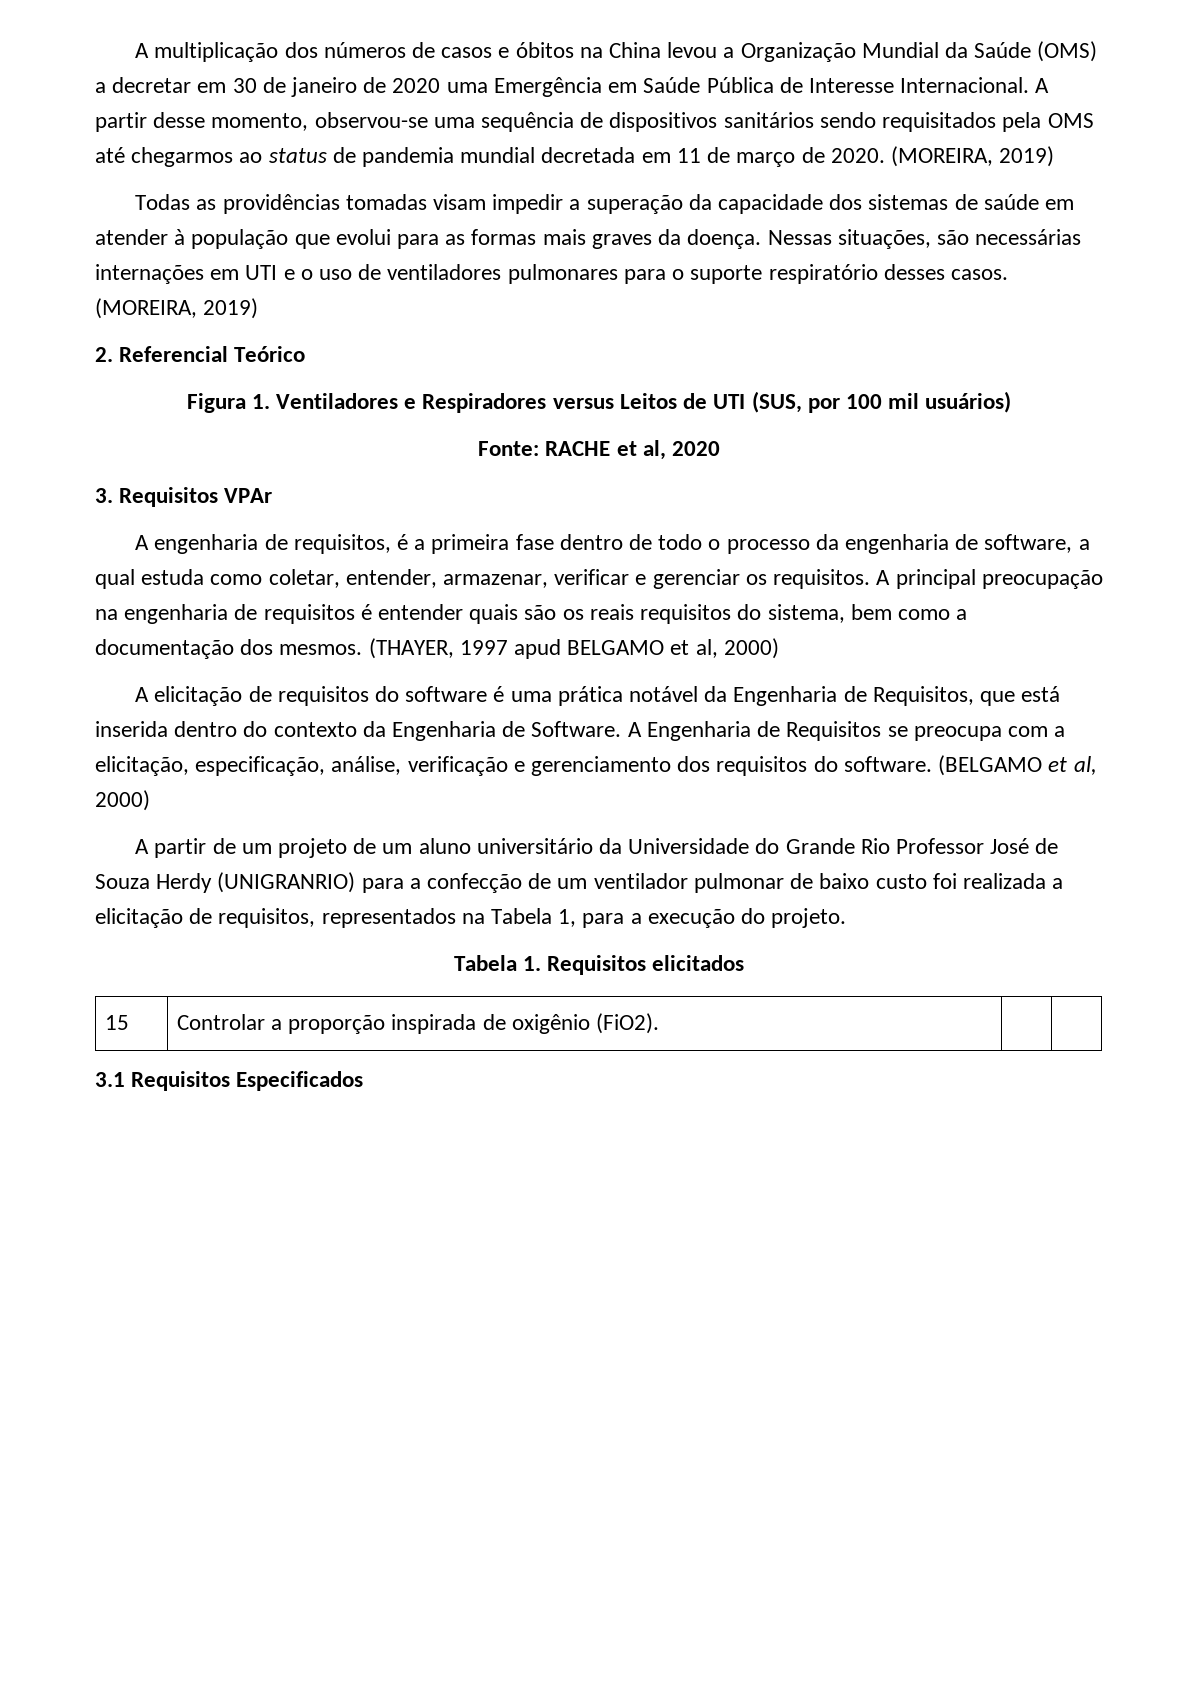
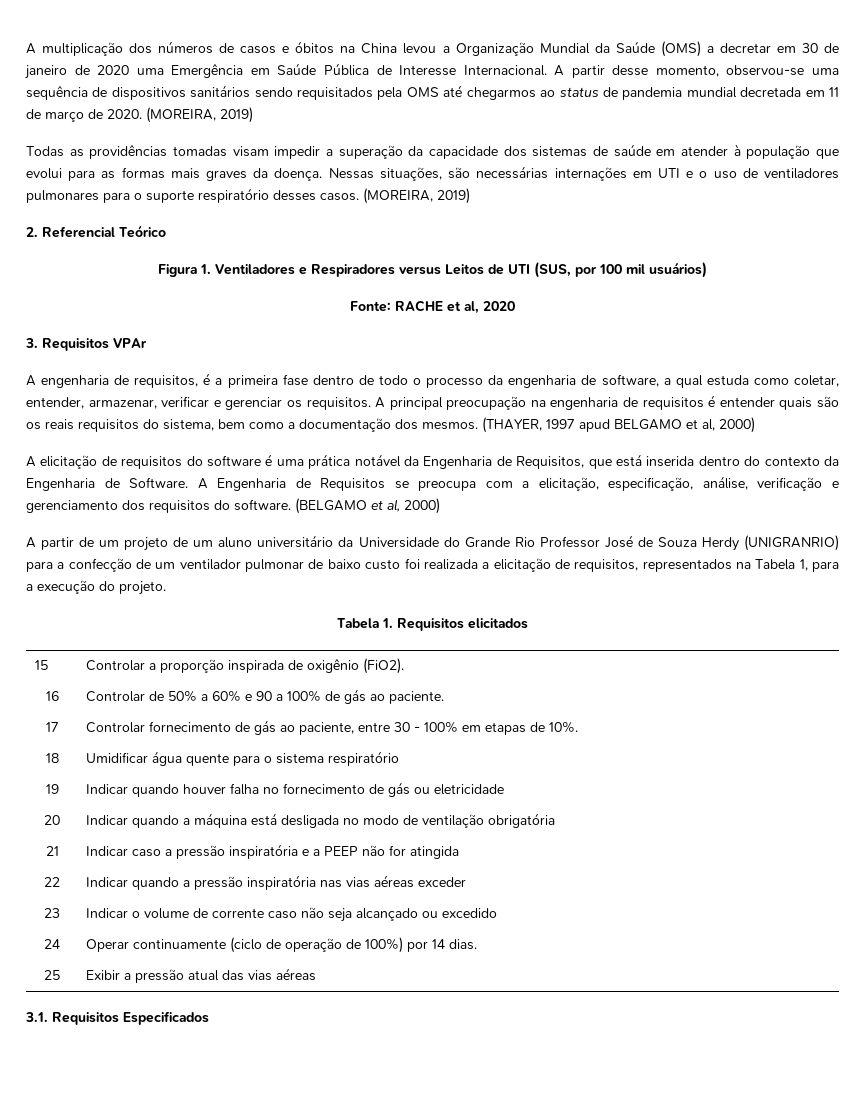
- 15 | Controlar a proporção inspirada de oxigênio (FiO2). | |
- 3.1 Requisitos Especificados
+ 15 | Controlar a proporção inspirada de oxigênio (FiO2).
+ 16 | Controlar de 50% a 60% e 90 a 100% de gás ao paciente.
+ 17 | Controlar fornecimento de gás ao paciente, entre 30 - 100% em etapas de 10%.
+ 18 | Umidificar água quente para o sistema respiratório
+ 19 | Indicar quando houver falha no fornecimento de gás ou eletricidade
+ 20 | Indicar quando a máquina está desligada no modo de ventilação obrigatória
+ 21 | Indicar caso a pressão inspiratória e a PEEP não for atingida
+ 22 | Indicar quando a pressão inspiratória nas vias aéreas exceder
+ 23 | Indicar o volume de corrente caso não seja alcançado ou excedido
+ 24 | Operar continuamente (ciclo de operação de 100%) por 14 dias.
+ 25 | Exibir a pressão atual das vias aéreas
+ 3.1. Requisitos Especificados

